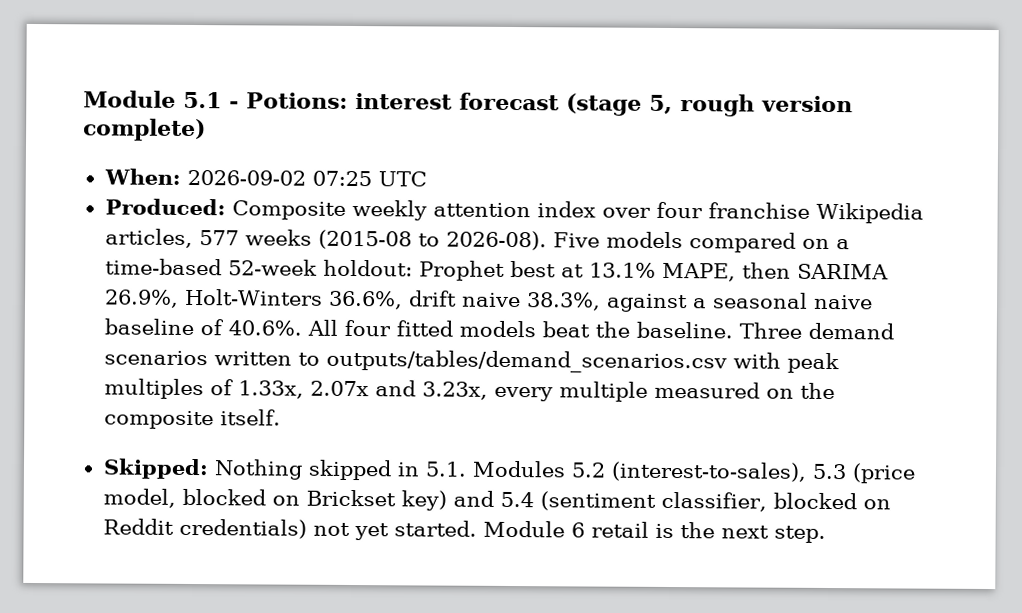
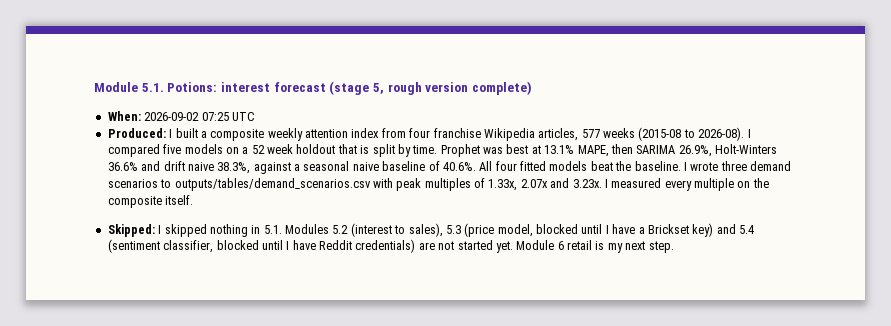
- Module 5.1 - Potions: interest forecast (stage 5, rough version complete)
+ Module 5.1. Potions: interest forecast (stage 5, rough version complete)
- Produced: Composite weekly attention index over four franchise Wikipedia articles, 577 weeks (2015-08 to 2026-08).
+ Produced: I built a composite weekly attention index from four franchise Wikipedia articles, 577 weeks (2015-08 to 2026-08).
- Five models compared on a time-based 52-week holdout: Prophet best at 13.1% MAPE, then SARIMA 26.9%, Holt-Winters 36.6%, drift naive 38.3%, against a seasonal naive baseline of 40.6%. All four fitted models beat the baseline.
+ I compared five models on a 52 week holdout that is split by time. Prophet was best at 13.1% MAPE, then SARIMA 26.9%, Holt-Winters 36.6% and drift naive 38.3%, against a seasonal naive baseline of 40.6%. All four fitted models beat the baseline.
- Three demand scenarios written to outputs/tables/demand_scenarios.csv with peak multiples of 1.33x, 2.07x and 3.23x, every multiple measured on the composite itself.
+ I wrote three demand scenarios to outputs/tables/demand_scenarios.csv with peak multiples of 1.33x, 2.07x and 3.23x. I measured every multiple on the composite itself.
- Skipped: Nothing skipped in 5.1. Modules 5.2 (interest-to-sales), 5.3 (price model, blocked on Brickset key) and 5.4 (sentiment classifier, blocked on Reddit credentials) not yet started.
+ Skipped: I skipped nothing in 5.1. Modules 5.2 (interest to sales), 5.3 (price model, blocked until I have a Brickset key) and 5.4 (sentiment classifier, blocked until I have Reddit credentials) are not started yet.
- Module 6 retail is the next step.
+ Module 6 retail is my next step.

